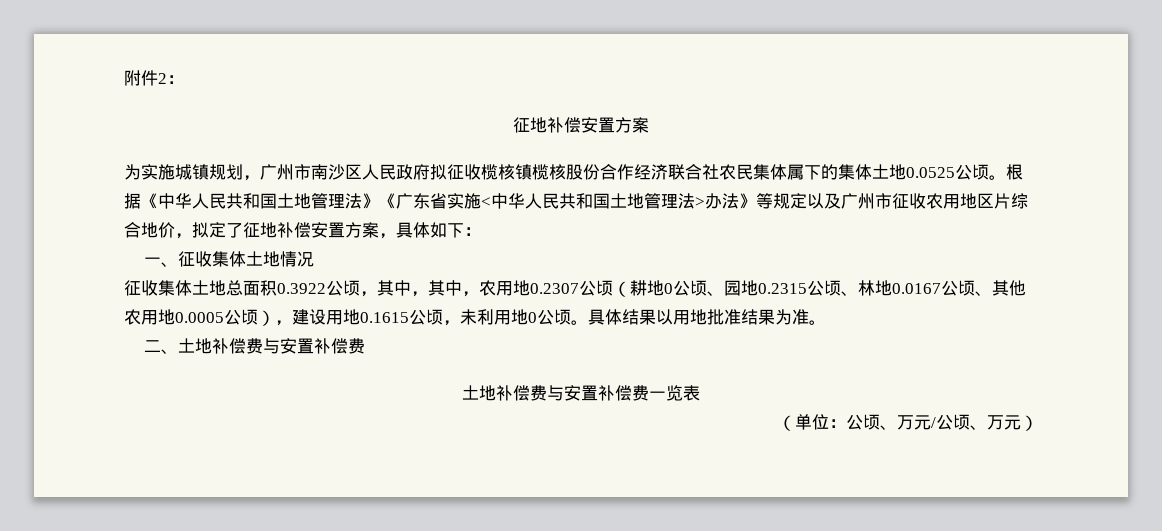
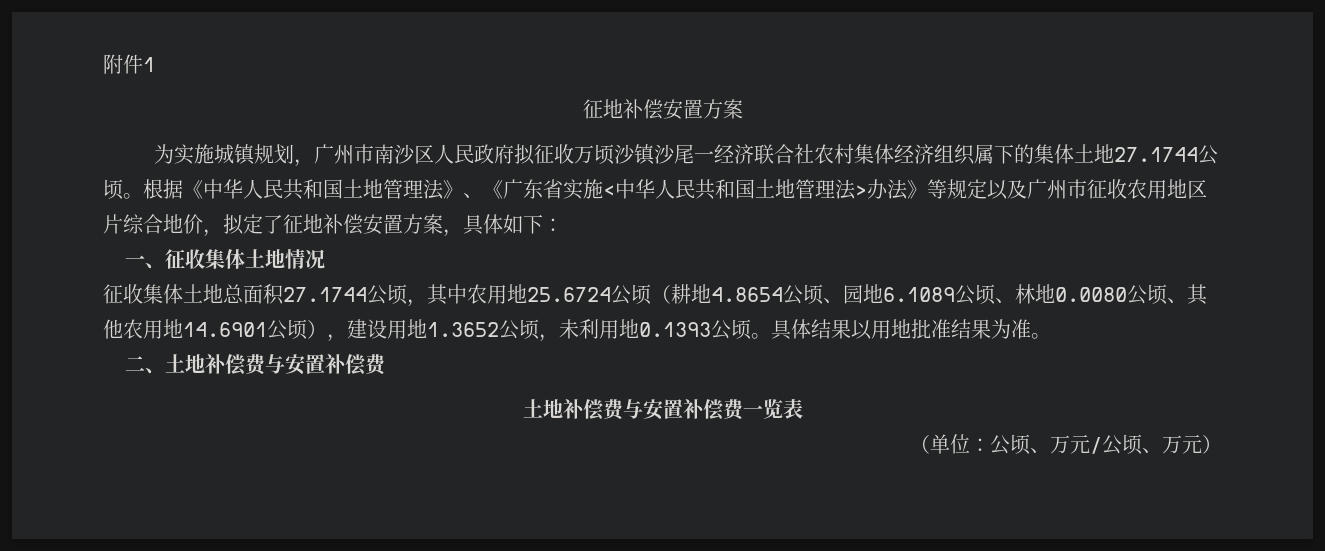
- 附件2：
+ 附件1
- 为实施城镇规划，广州市南沙区人民政府拟征收榄核镇榄核股份合作经济联合社农民集体属下的集体土地0.0525公顷。
+ 为实施城镇规划，广州市南沙区人民政府拟征收万顷沙镇沙尾一经济联合社农村集体经济组织属下的集体土地27.1744公顷。
- 根据《中华人民共和国土地管理法》《广东省实施<中华人民共和国土地管理法>办法》等规定以及广州市征收农用地区片综合地价，拟定了征地补偿安置方案，具体如下：
+ 根据《中华人民共和国土地管理法》、《广东省实施<中华人民共和国土地管理法>办法》等规定以及广州市征收农用地区片综合地价，拟定了征地补偿安置方案，具体如下：
- 征收集体土地总面积0.3922公顷，其中，其中，农用地0.2307公顷（耕地0公顷、园地0.2315公顷、林地0.0167公顷、其他农用地0.0005公顷），建设用地0.1615公顷，未利用地0公顷。
+ 征收集体土地总面积27.1744公顷，其中农用地25.6724公顷（耕地4.8654公顷、园地6.1089公顷、林地0.0080公顷、其他农用地14.6901公顷），建设用地1.3652公顷，未利用地0.1393公顷。

